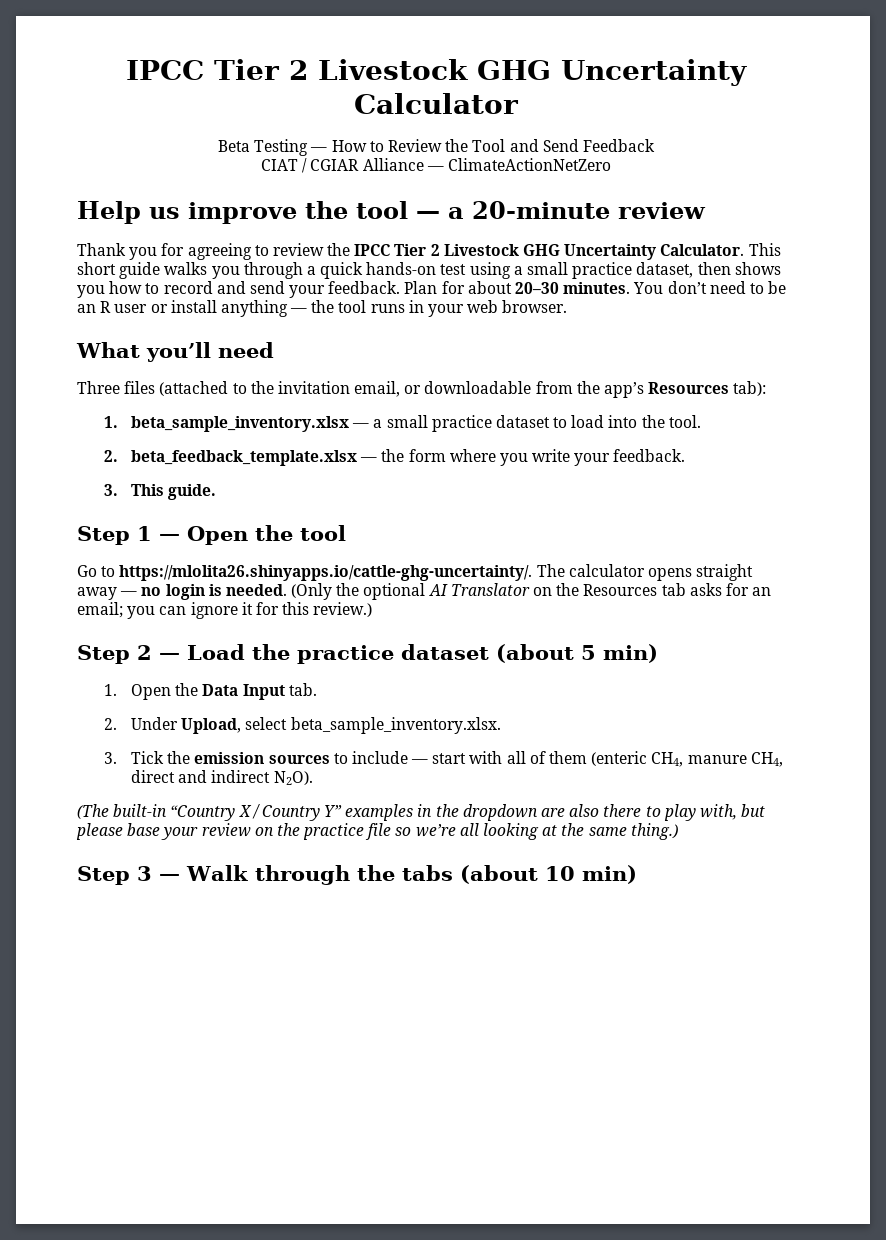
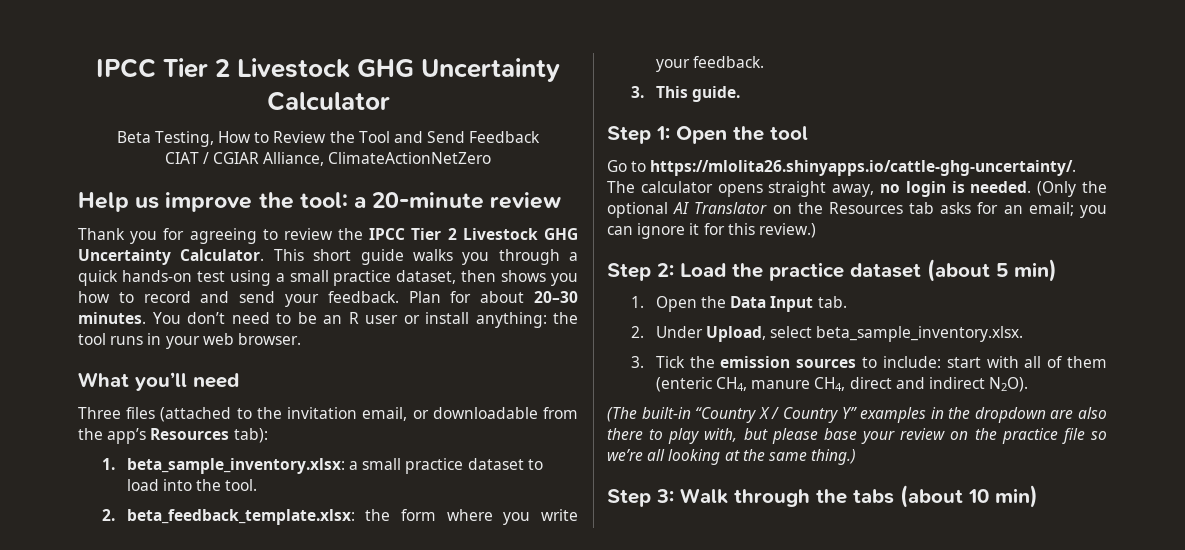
- Beta Testing — How to Review the Tool and Send Feedback
+ Beta Testing, How to Review the Tool and Send Feedback
- CIAT / CGIAR Alliance — ClimateActionNetZero
+ CIAT / CGIAR Alliance, ClimateActionNetZero
- Help us improve the tool — a 20-minute review
+ Help us improve the tool: a 20-minute review
- You don’t need to be an R user or install anything — the tool runs in your web browser.
+ You don’t need to be an R user or install anything: the tool runs in your web browser.
- 1. beta_sample_inventory.xlsx — a small practice dataset to load into the tool.
+ 1. beta_sample_inventory.xlsx: a small practice dataset to load into the tool.
- 2. beta_feedback_template.xlsx — the form where you write your feedback.
+ 2. beta_feedback_template.xlsx: the form where you write your feedback.
- Step 1 — Open the tool
+ Step 1: Open the tool
- Go to https://mlolita26.shinyapps.io/cattle-ghg-uncertainty/. The calculator opens straight away — no login is needed.
+ Go to https://mlolita26.shinyapps.io/cattle-ghg-uncertainty/. The calculator opens straight away, no login is needed.
- Step 2 — Load the practice dataset (about 5 min)
+ Step 2: Load the practice dataset (about 5 min)
- 3. Tick the emission sources to include — start with all of them (enteric CH4, manure CH4, direct and indirect N2O).
+ 3. Tick the emission sources to include: start with all of them (enteric CH4, manure CH4, direct and indirect N2O).
- Step 3 — Walk through the tabs (about 10 min)
+ Step 3: Walk through the tabs (about 10 min)

